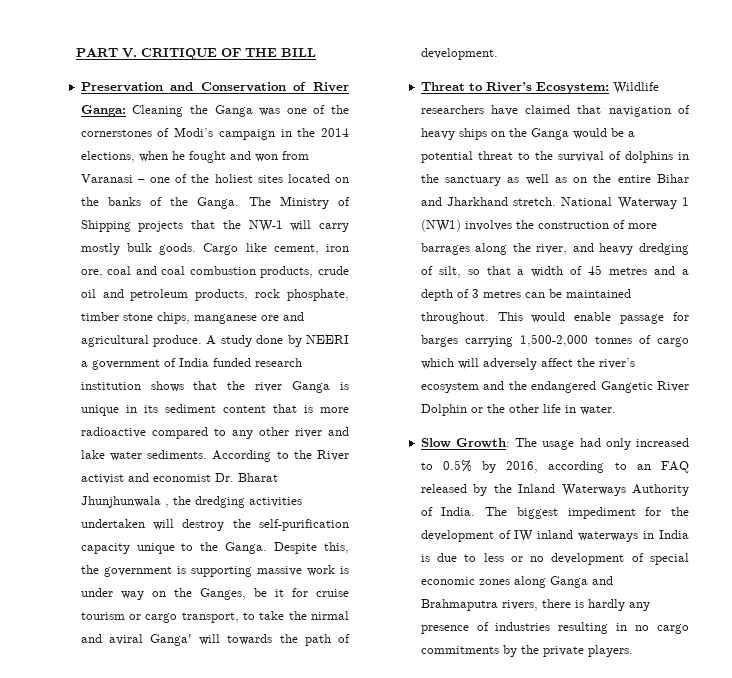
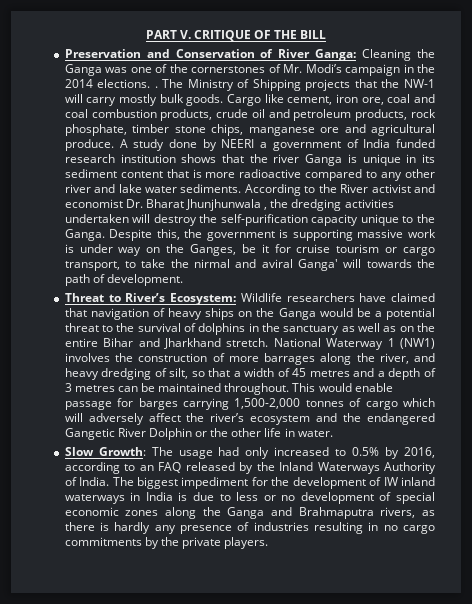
- Preservation and Conservation of River Ganga: Cleaning the Ganga was one of the cornerstones of Modi’s campaign in the 2014 elections, when he fought and won from Varanasi – one of the holiest sites located on the banks of the Ganga.
+ Preservation and Conservation of River Ganga: Cleaning the Ganga was one of the cornerstones of Mr. Modi’s campaign in the 2014 elections. .
- The biggest impediment for the development of IW inland waterways in India is due to less or no development of special economic zones along Ganga and Brahmaputra rivers, there is hardly any presence of industries resulting in no cargo commitments by the private players.
+ The biggest impediment for the development of IW inland waterways in India is due to less or no development of special economic zones along the Ganga and Brahmaputra rivers, as there is hardly any presence of industries resulting in no cargo commitments by the private players.

